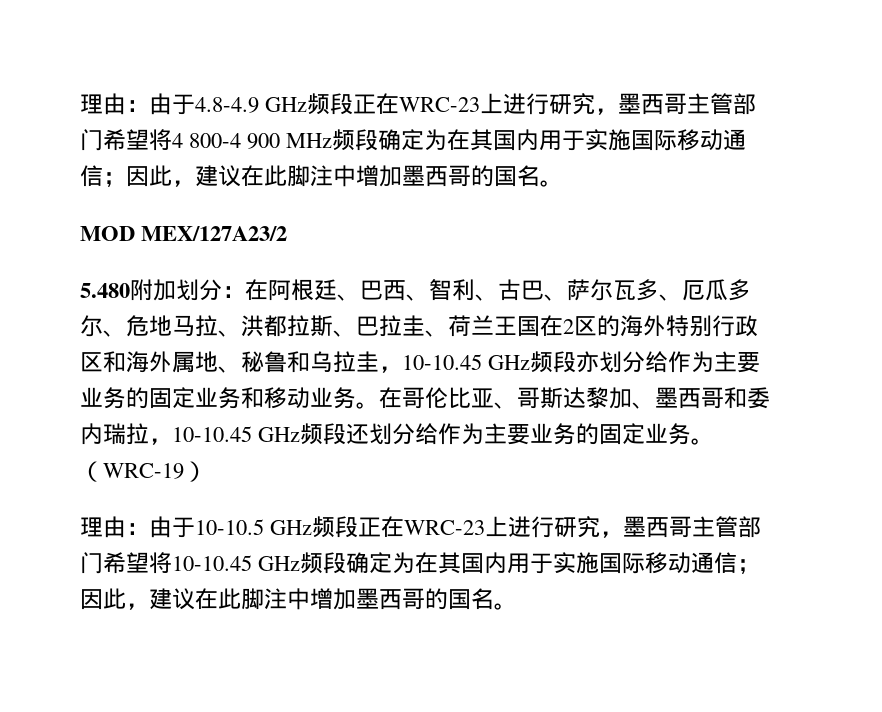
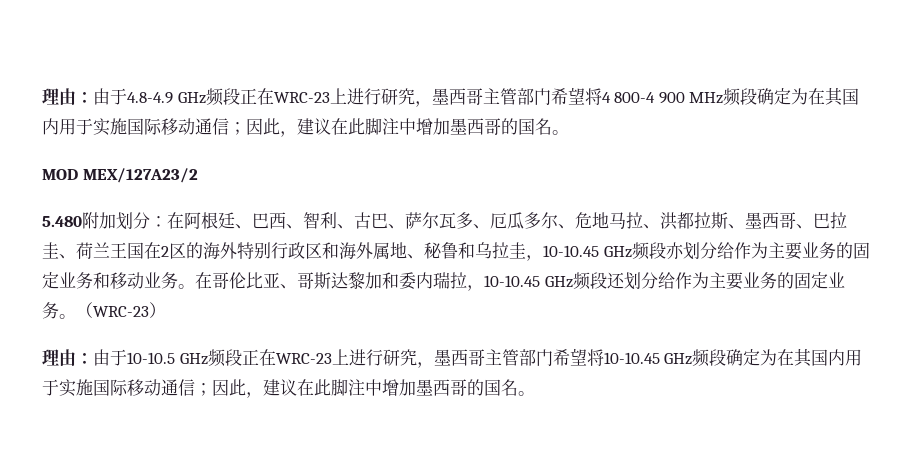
- 5.480附加划分：在阿根廷、巴西、智利、古巴、萨尔瓦多、厄瓜多尔、危地马拉、洪都拉斯、巴拉圭、荷兰王国在2区的海外特别行政区和海外属地、秘鲁和乌拉圭，10-10.45 GHz频段亦划分给作为主要业务的固定业务和移动业务。
+ 5.480附加划分：在阿根廷、巴西、智利、古巴、萨尔瓦多、厄瓜多尔、危地马拉、洪都拉斯、墨西哥、巴拉圭、荷兰王国在2区的海外特别行政区和海外属地、秘鲁和乌拉圭，10-10.45 GHz频段亦划分给作为主要业务的固定业务和移动业务。
- 在哥伦比亚、哥斯达黎加、墨西哥和委内瑞拉，10-10.45 GHz频段还划分给作为主要业务的固定业务。
+ 在哥伦比亚、哥斯达黎加和委内瑞拉，10-10.45 GHz频段还划分给作为主要业务的固定业务。
- （WRC-19）
+ （WRC-23）

